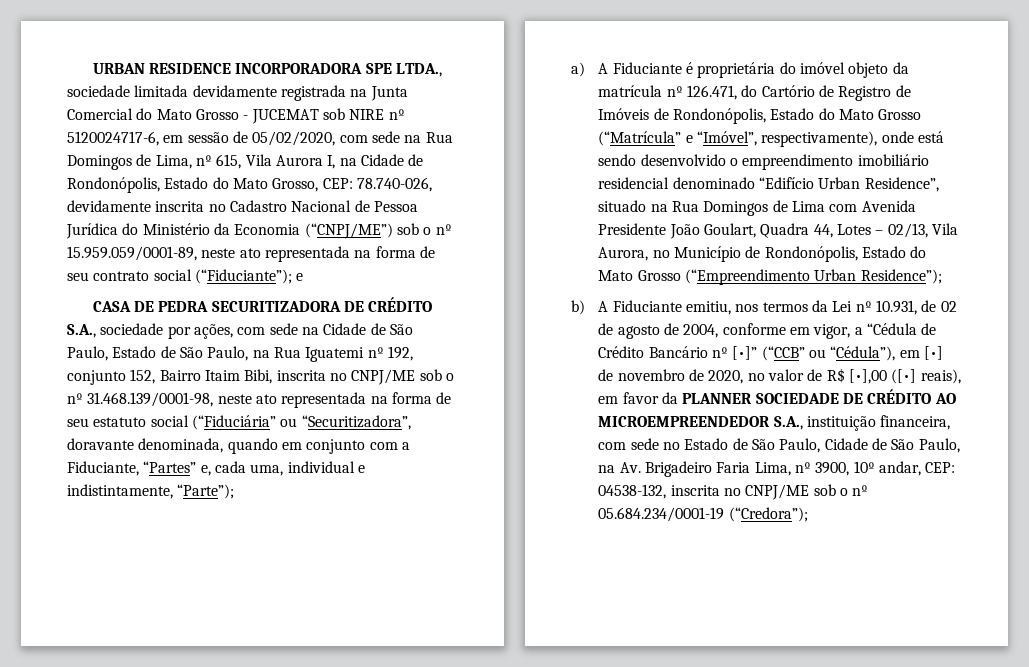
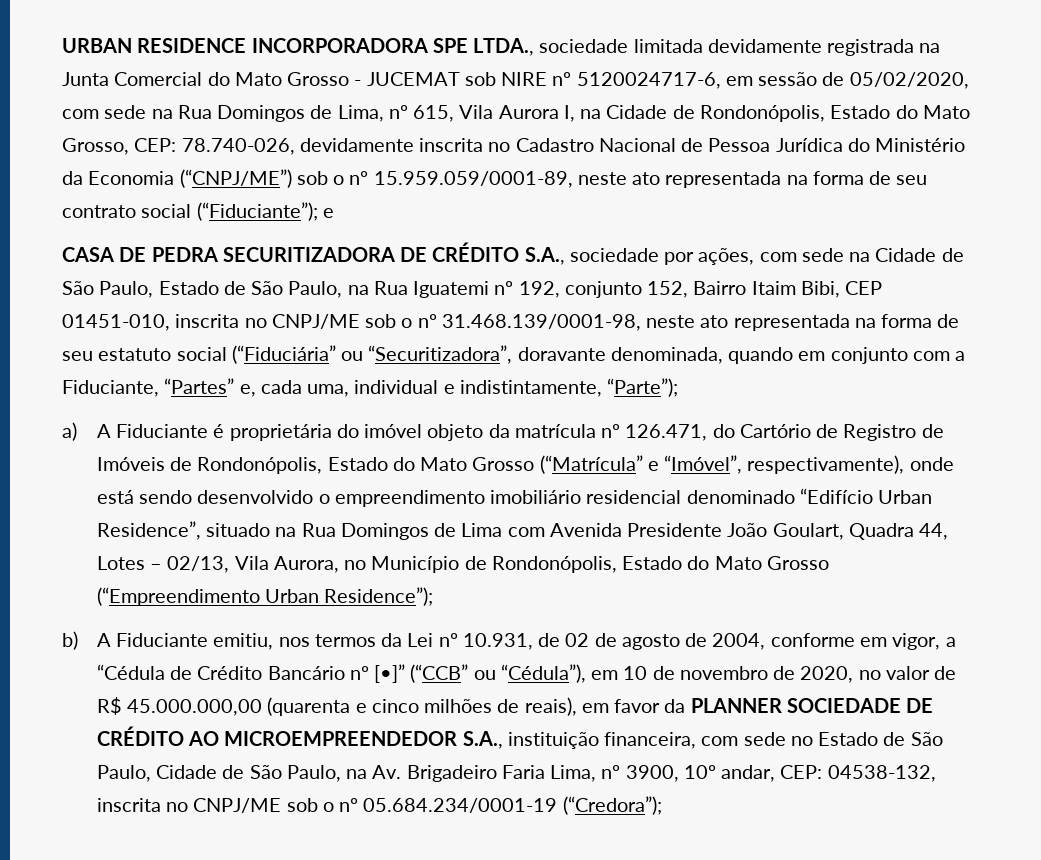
- CASA DE PEDRA SECURITIZADORA DE CRÉDITO S.A., sociedade por ações, com sede na Cidade de São Paulo, Estado de São Paulo, na Rua Iguatemi nº 192, conjunto 152, Bairro Itaim Bibi, inscrita no CNPJ/ME sob o nº 31.468.139/0001-98, neste ato representada na forma de seu estatuto social (“Fiduciária” ou “Securitizadora”, doravante denominada, quando em conjunto com a Fiduciante, “Partes” e, cada uma, individual e indistintamente, “Parte”);
+ CASA DE PEDRA SECURITIZADORA DE CRÉDITO S.A., sociedade por ações, com sede na Cidade de São Paulo, Estado de São Paulo, na Rua Iguatemi nº 192, conjunto 152, Bairro Itaim Bibi, CEP 01451-010, inscrita no CNPJ/ME sob o nº 31.468.139/0001-98, neste ato representada na forma de seu estatuto social (“Fiduciária” ou “Securitizadora”, doravante denominada, quando em conjunto com a Fiduciante, “Partes” e, cada uma, individual e indistintamente, “Parte”);
- b) A Fiduciante emitiu, nos termos da Lei nº 10.931, de 02 de agosto de 2004, conforme em vigor, a “Cédula de Crédito Bancário nº [•]” (“CCB” ou “Cédula”), em [•] de novembro de 2020, no valor de R$ [•],00 ([•] reais), em favor da PLANNER SOCIEDADE DE CRÉDITO AO MICROEMPREENDEDOR S.A., instituição financeira, com sede no Estado de São Paulo, Cidade de São Paulo, na Av. Brigadeiro Faria Lima, nº 3900, 10º andar, CEP:
+ b) A Fiduciante emitiu, nos termos da Lei nº 10.931, de 02 de agosto de 2004, conforme em vigor, a “Cédula de Crédito Bancário nº [•]” (“CCB” ou “Cédula”), em 10 de novembro de 2020, no valor de R$ 45.000.000,00 (quarenta e cinco milhões de reais), em favor da PLANNER SOCIEDADE DE CRÉDITO AO MICROEMPREENDEDOR S.A., instituição financeira, com sede no Estado de São Paulo, Cidade de São Paulo, na Av. Brigadeiro Faria Lima, nº 3900, 10º andar, CEP:

